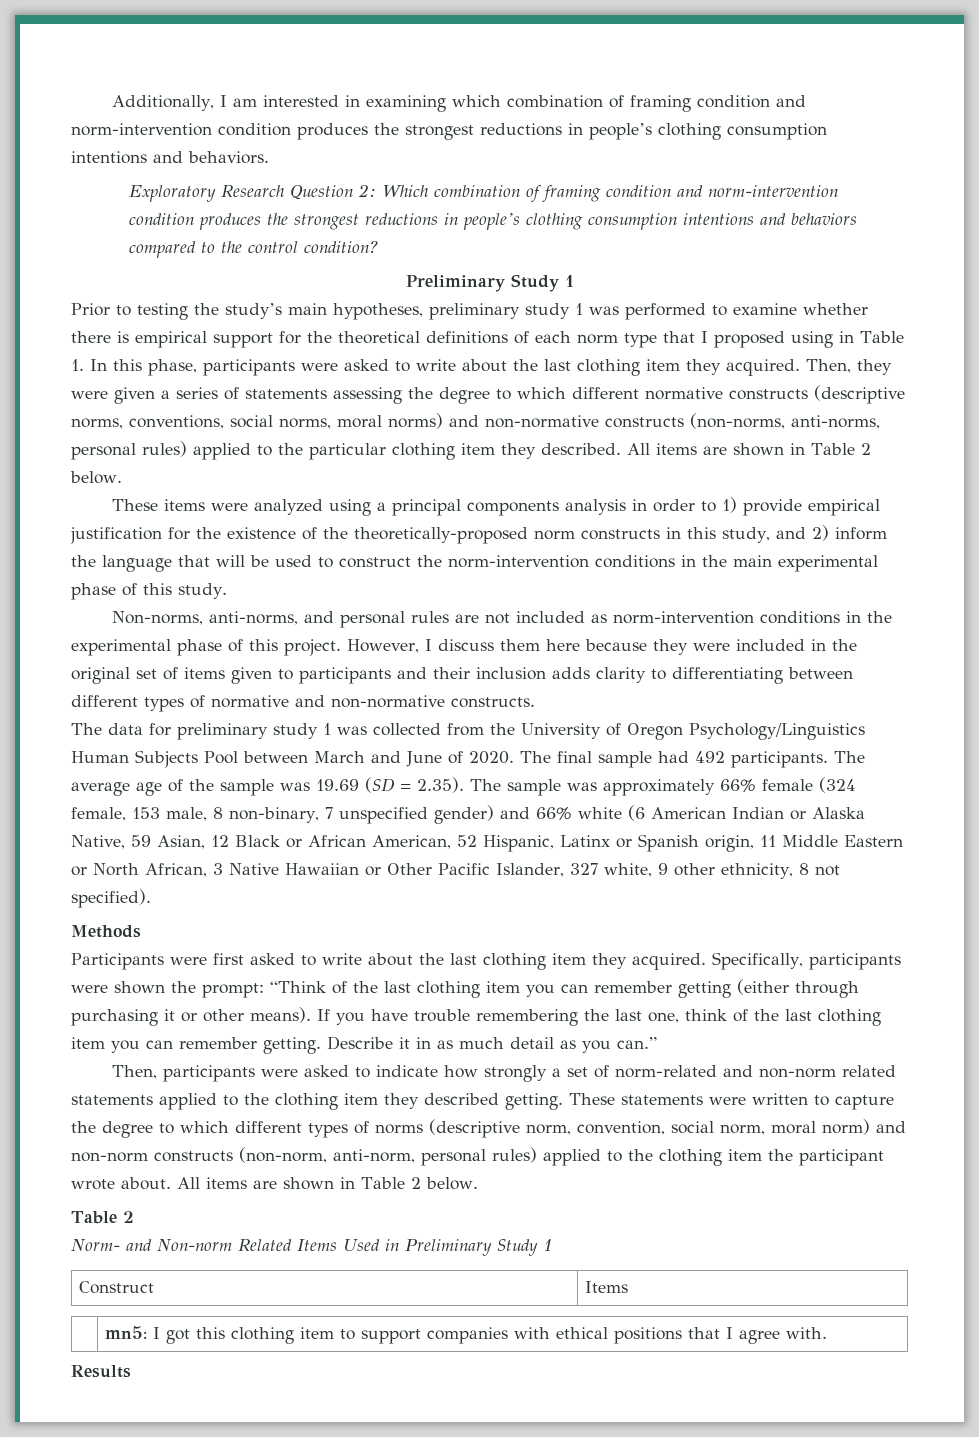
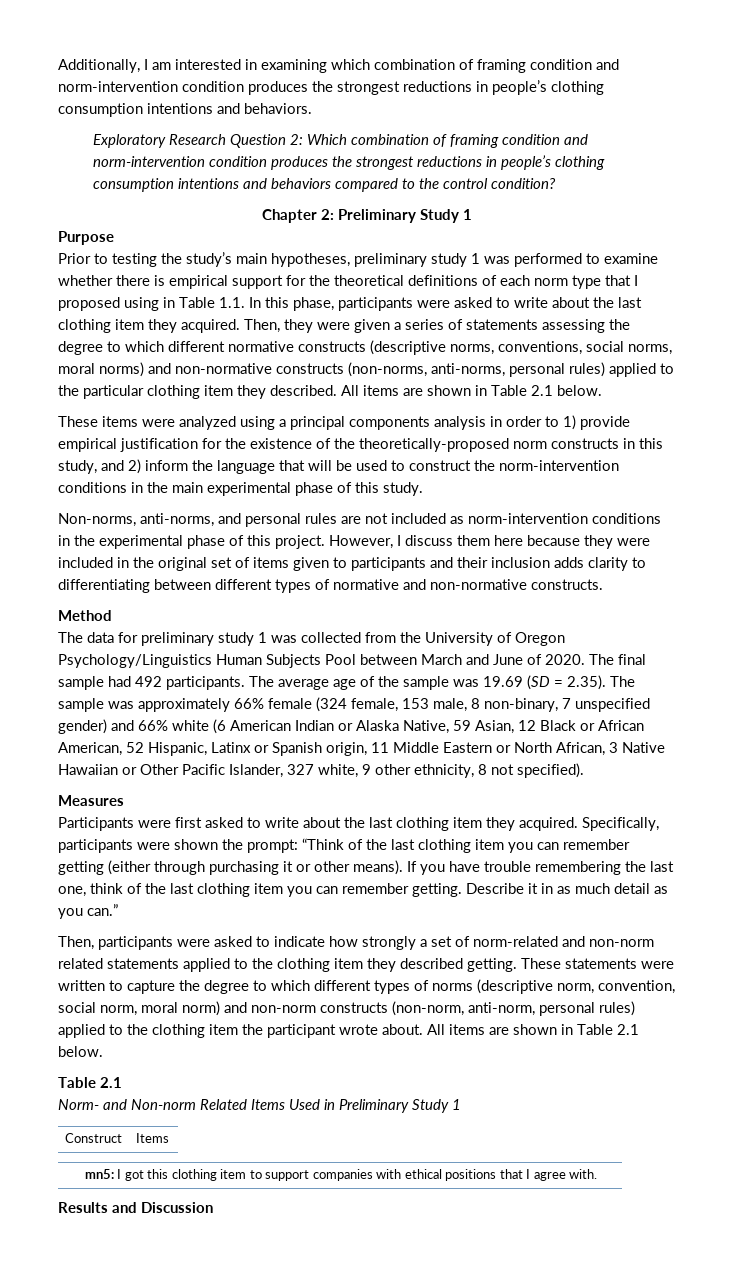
  Exploratory Research Question 2: Which combination of framing condition and norm-intervention condition produces the strongest reductions in people’s clothing consumption intentions and behaviors compared to the control condition?
- Preliminary Study 1
+ Chapter 2: Preliminary Study 1
+ Purpose
- Prior to testing the study’s main hypotheses, preliminary study 1 was performed to examine whether there is empirical support for the theoretical definitions of each norm type that I proposed using in Table 1. In this phase, participants were asked to write about the last clothing item they acquired.
+ Prior to testing the study’s main hypotheses, preliminary study 1 was performed to examine whether there is empirical support for the theoretical definitions of each norm type that I proposed using in Table 1.1. In this phase, participants were asked to write about the last clothing item they acquired.
- Then, they were given a series of statements assessing the degree to which different normative constructs (descriptive norms, conventions, social norms, moral norms) and non-normative constructs (non-norms, anti-norms, personal rules) applied to the particular clothing item they described. All items are shown in Table 2 below.
+ Then, they were given a series of statements assessing the degree to which different normative constructs (descriptive norms, conventions, social norms, moral norms) and non-normative constructs (non-norms, anti-norms, personal rules) applied to the particular clothing item they described. All items are shown in Table 2.1 below.
+ Method
- Methods
+ Measures
- These statements were written to capture the degree to which different types of norms (descriptive norm, convention, social norm, moral norm) and non-norm constructs (non-norm, anti-norm, personal rules) applied to the clothing item the participant wrote about. All items are shown in Table 2 below.
- Table 2
+ These statements were written to capture the degree to which different types of norms (descriptive norm, convention, social norm, moral norm) and non-norm constructs (non-norm, anti-norm, personal rules) applied to the clothing item the participant wrote about. All items are shown in Table 2.1 below.
+ Table 2.1
- Results
+ Results and Discussion

